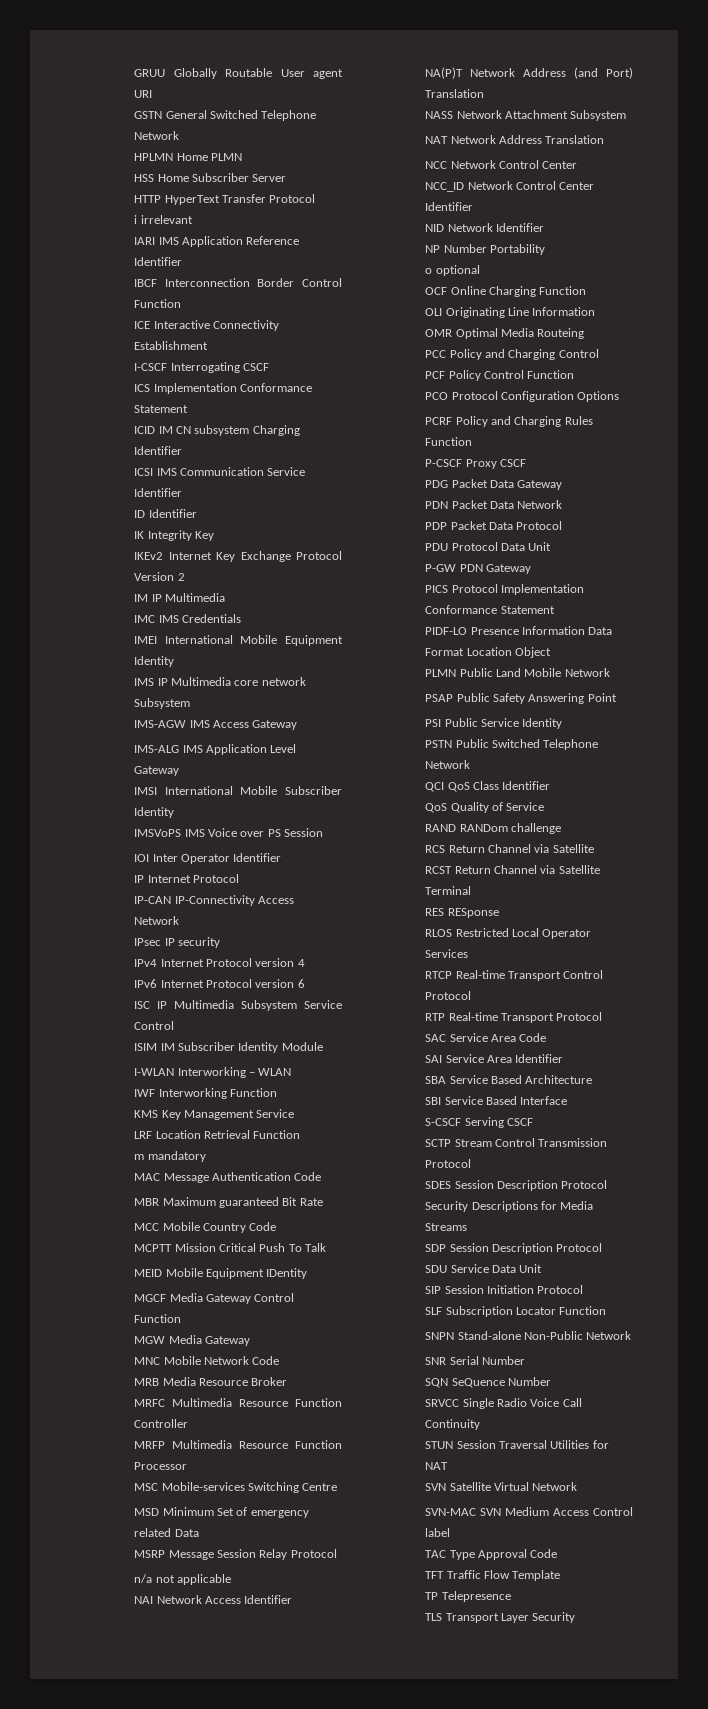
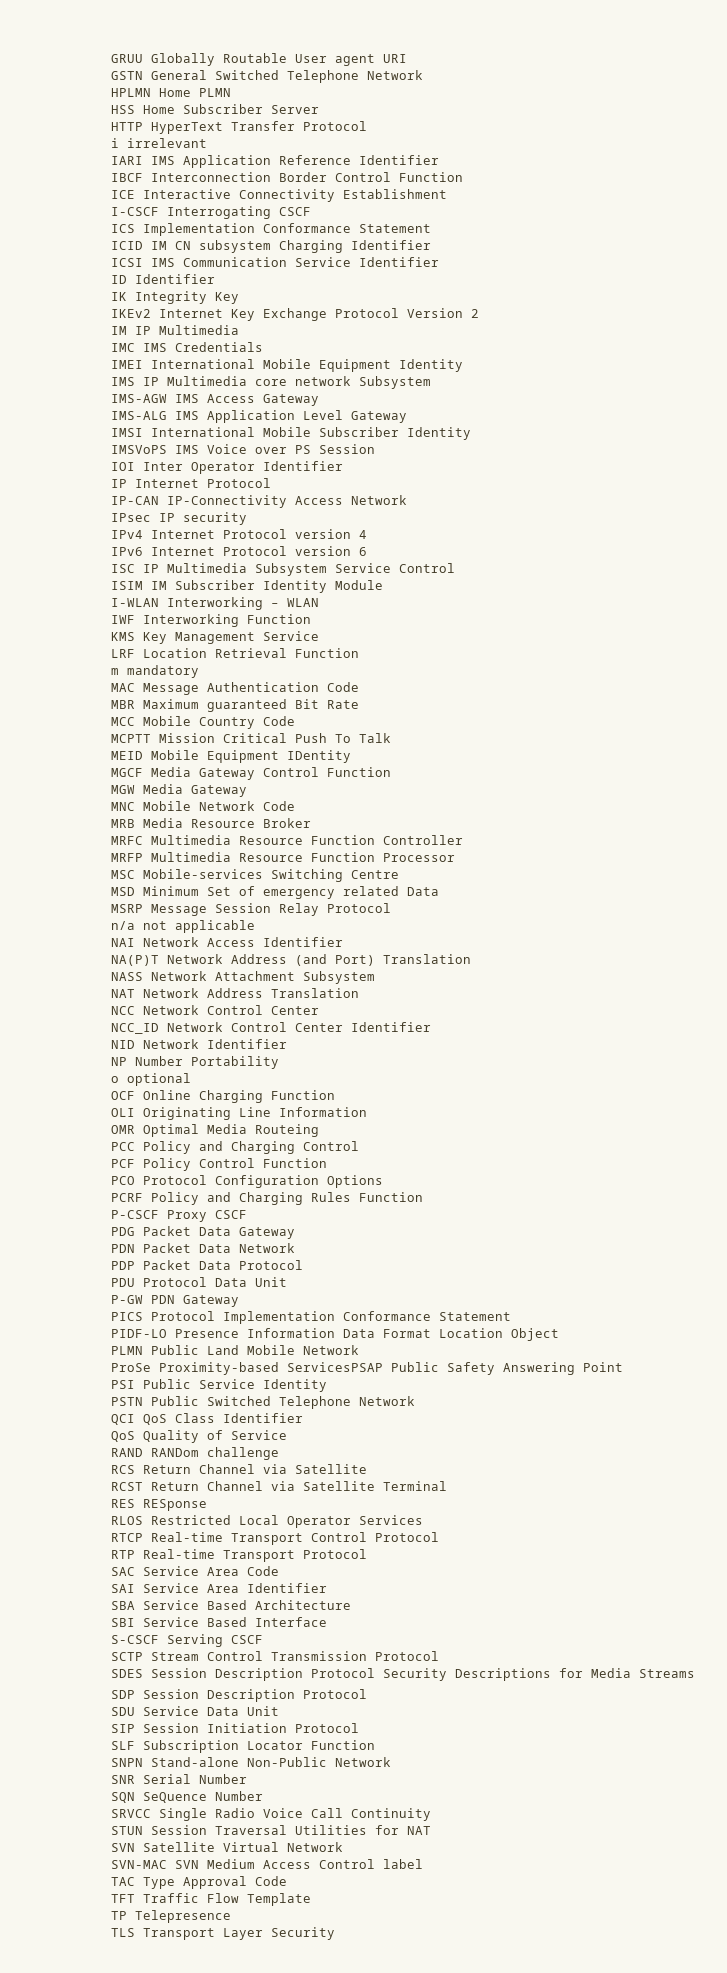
- PSAP Public Safety Answering Point
+ ProSe Proximity-based ServicesPSAP Public Safety Answering Point

